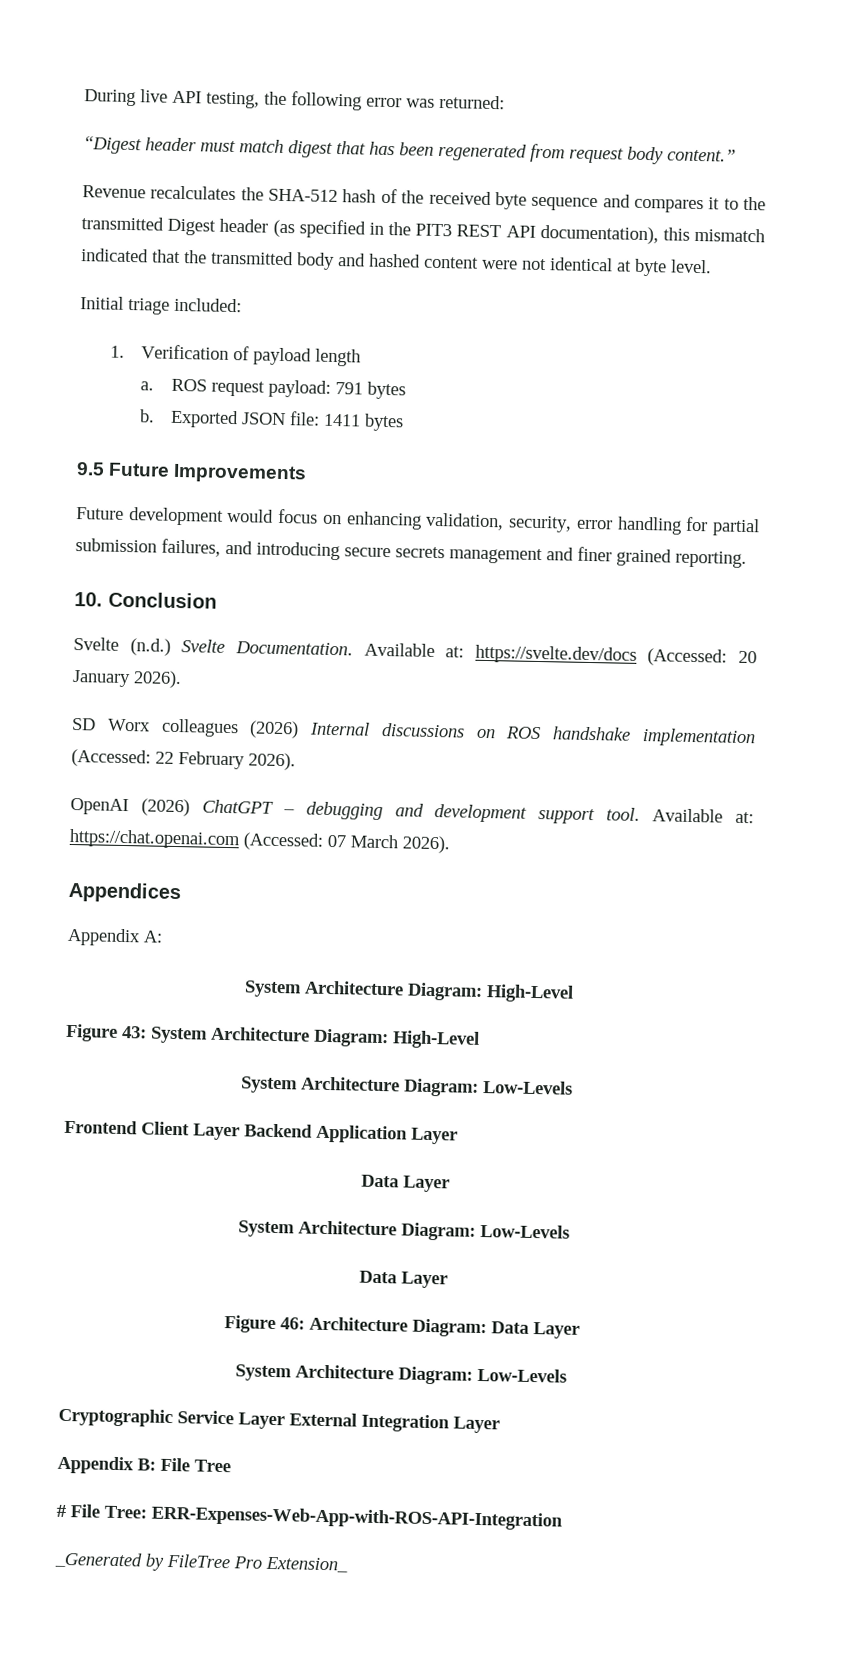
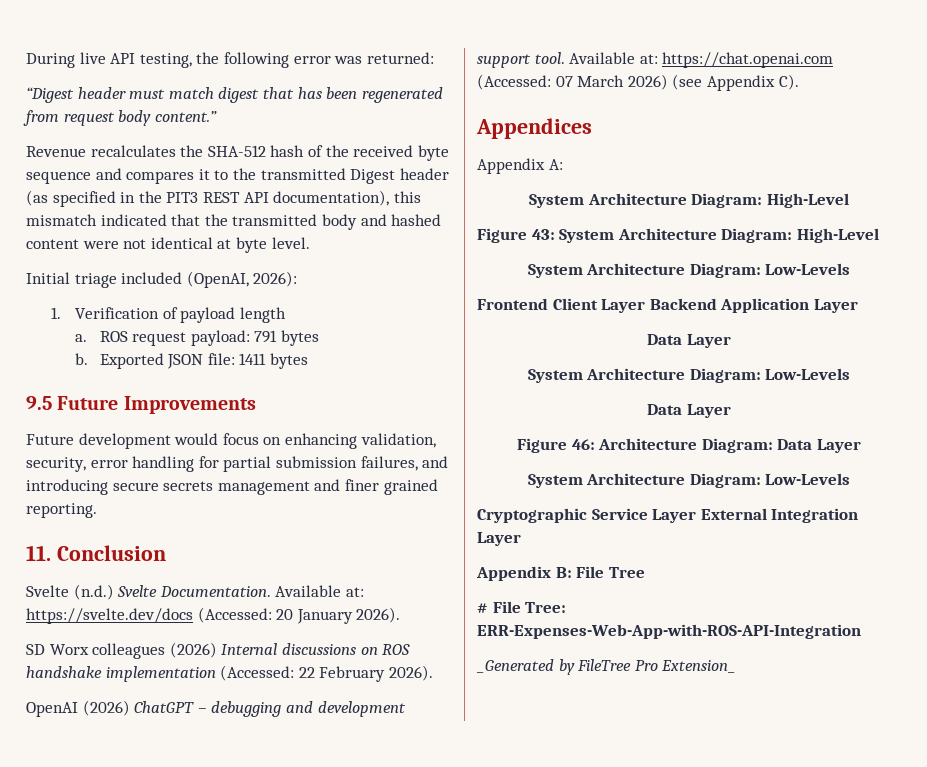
- Initial triage included:
+ Initial triage included (OpenAI, 2026):
- 10. Conclusion
+ 11. Conclusion
- Available at: https://chat.openai.com (Accessed: 07 March 2026).
+ Available at: https://chat.openai.com (Accessed: 07 March 2026) (see Appendix C).

